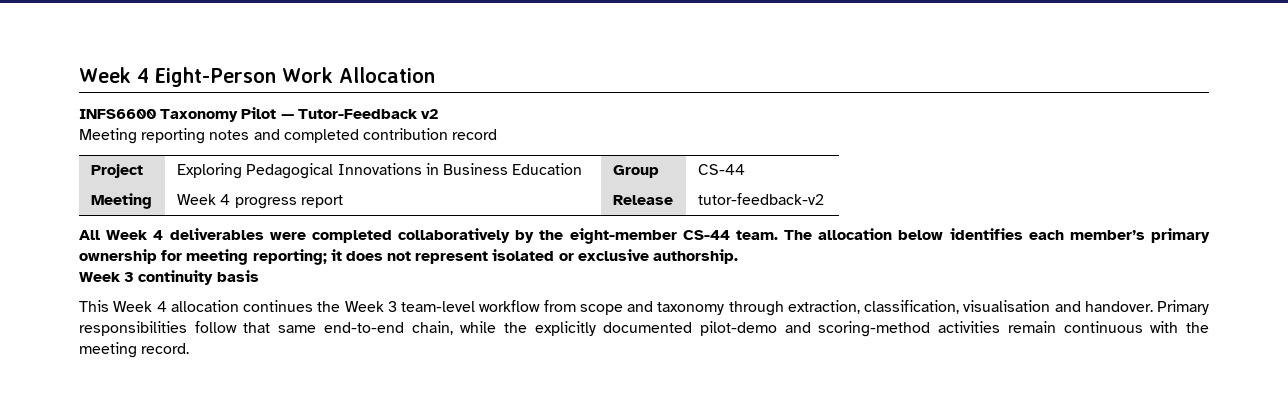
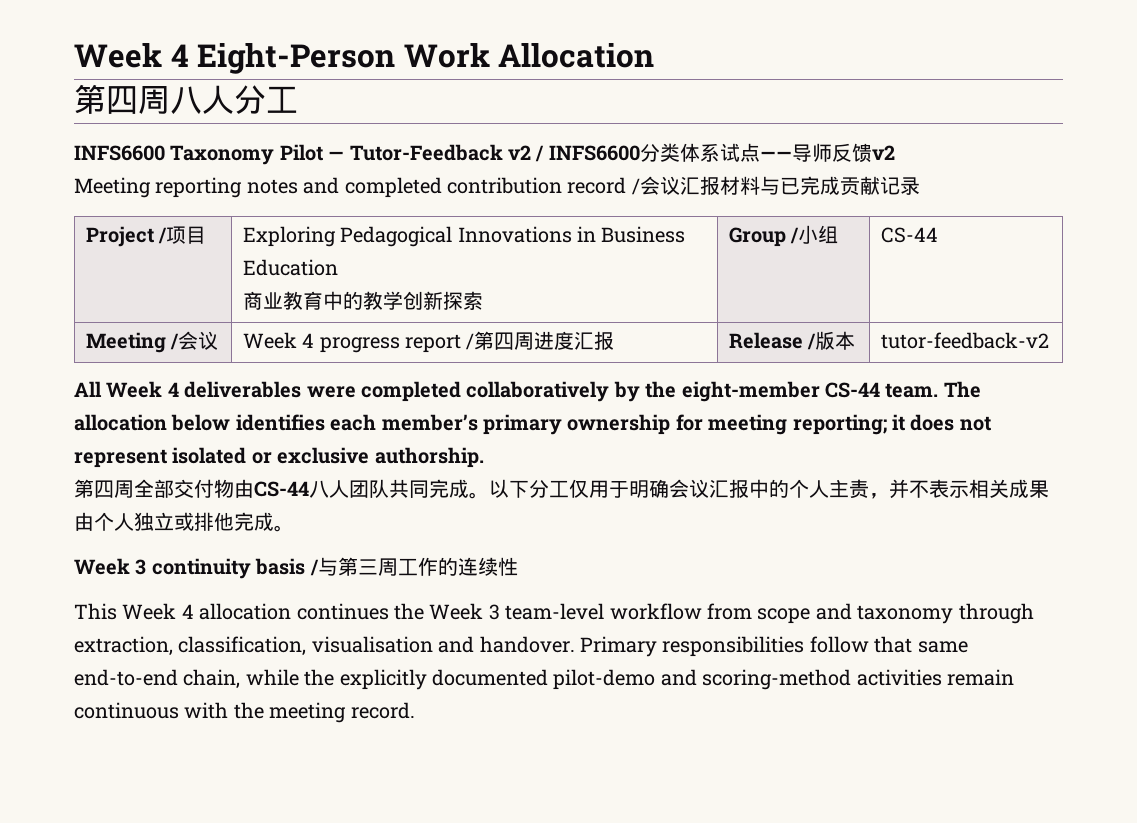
+ 第四周八人分工
- INFS6600 Taxonomy Pilot — Tutor-Feedback v2
+ INFS6600 Taxonomy Pilot — Tutor-Feedback v2 / INFS6600分类体系试点——导师反馈v2
- Meeting reporting notes and completed contribution record
+ Meeting reporting notes and completed contribution record /会议汇报材料与已完成贡献记录
- Project | Exploring Pedagogical Innovations in Business Education | Group | CS-44
+ Project /项目 | Exploring Pedagogical Innovations in Business Education
+ 商业教育中的教学创新探索 | Group /小组 | CS-44
- Meeting | Week 4 progress report | Release | tutor-feedback-v2
+ Meeting /会议 | Week 4 progress report /第四周进度汇报 | Release /版本 | tutor-feedback-v2
- Week 3 continuity basis
+ 第四周全部交付物由CS-44八人团队共同完成。以下分工仅用于明确会议汇报中的个人主责，并不表示相关成果由个人独立或排他完成。
+ Week 3 continuity basis /与第三周工作的连续性

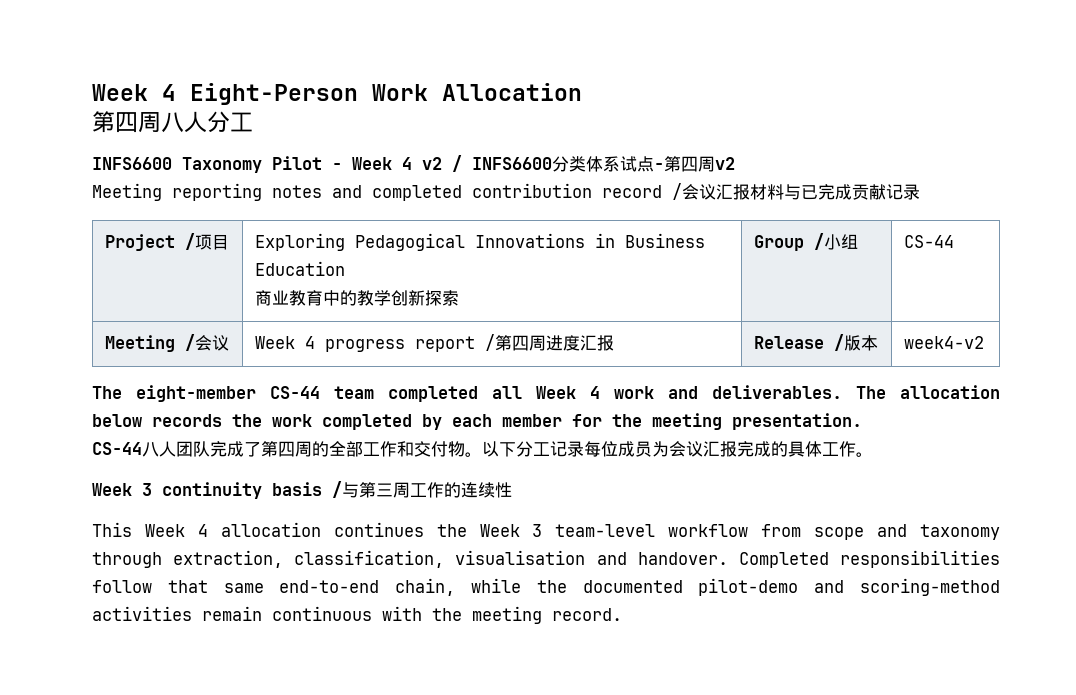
- INFS6600 Taxonomy Pilot — Tutor-Feedback v2 / INFS6600分类体系试点——导师反馈v2
+ INFS6600 Taxonomy Pilot - Week 4 v2 / INFS6600分类体系试点-第四周v2
- Meeting /会议 | Week 4 progress report /第四周进度汇报 | Release /版本 | tutor-feedback-v2
- All Week 4 deliverables were completed collaboratively by the eight-member CS-44 team. The allocation below identifies each member’s primary ownership for meeting reporting; it does not represent isolated or exclusive authorship.
- 第四周全部交付物由CS-44八人团队共同完成。以下分工仅用于明确会议汇报中的个人主责，并不表示相关成果由个人独立或排他完成。
+ Meeting /会议 | Week 4 progress report /第四周进度汇报 | Release /版本 | week4-v2
+ The eight-member CS-44 team completed all Week 4 work and deliverables. The allocation below records the work completed by each member for the meeting presentation.
+ CS-44八人团队完成了第四周的全部工作和交付物。以下分工记录每位成员为会议汇报完成的具体工作。
- Primary responsibilities follow that same end-to-end chain, while the explicitly documented pilot-demo and scoring-method activities remain continuous with the meeting record.
+ Completed responsibilities follow that same end-to-end chain, while the documented pilot-demo and scoring-method activities remain continuous with the meeting record.

